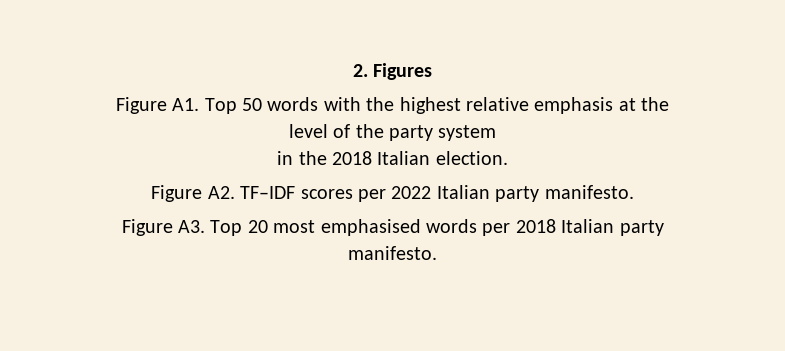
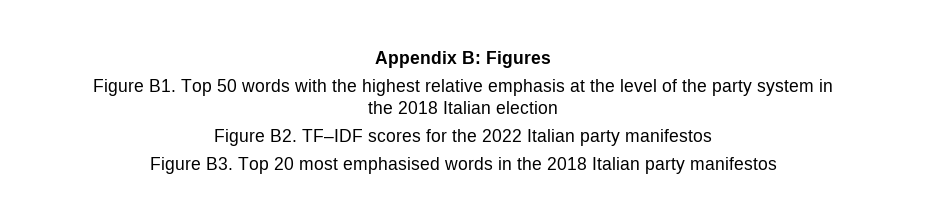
- 2. Figures
+ Appendix B: Figures
- Figure A1. Top 50 words with the highest relative emphasis at the level of the party system
- in the 2018 Italian election.
- Figure A2. TF–IDF scores per 2022 Italian party manifesto.
- Figure A3. Top 20 most emphasised words per 2018 Italian party manifesto.
+ Figure B1. Top 50 words with the highest relative emphasis at the level of the party system in the 2018 Italian election
+ Figure B2. TF–IDF scores for the 2022 Italian party manifestos
+ Figure B3. Top 20 most emphasised words in the 2018 Italian party manifestos

